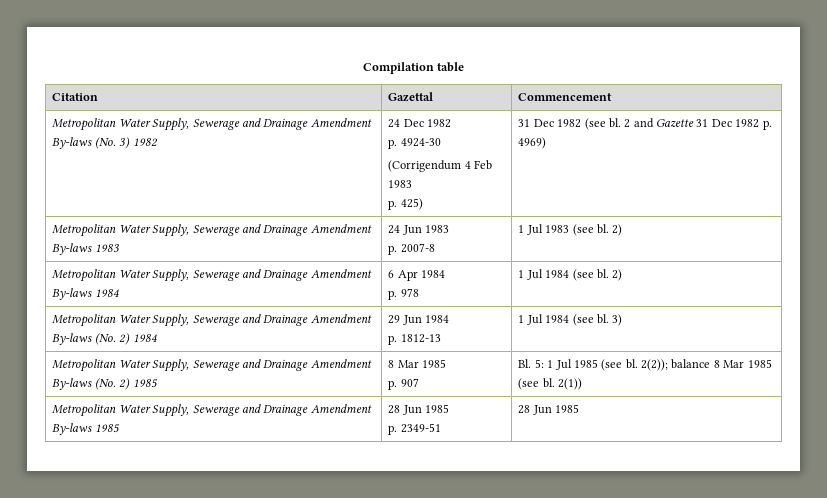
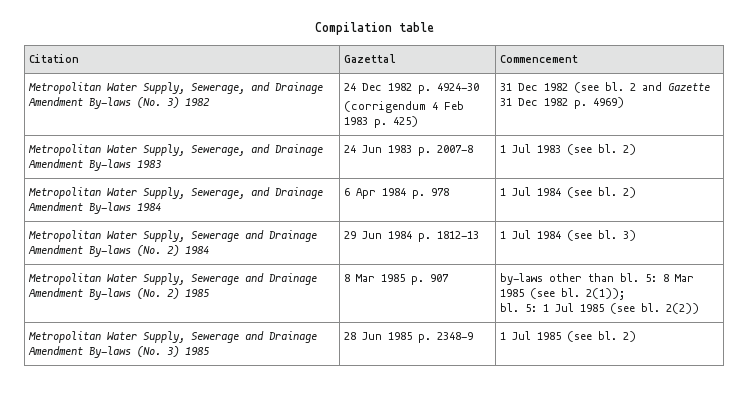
- Metropolitan Water Supply, Sewerage and Drainage Amendment By-laws (No. 3) 1982 | 24 Dec 1982
- p. 4924-30
- (Corrigendum 4 Feb 1983
- p. 425) | 31 Dec 1982 (see bl. 2 and Gazette 31 Dec 1982 p. 4969)
+ Metropolitan Water Supply, Sewerage, and Drainage Amendment By-laws (No. 3) 1982 | 24 Dec 1982 p. 4924-30
+ (corrigendum 4 Feb 1983 p. 425) | 31 Dec 1982 (see bl. 2 and Gazette 31 Dec 1982 p. 4969)
- Metropolitan Water Supply, Sewerage and Drainage Amendment By-laws 1983 | 24 Jun 1983
- p. 2007-8 | 1 Jul 1983 (see bl. 2)
+ Metropolitan Water Supply, Sewerage, and Drainage Amendment By-laws 1983 | 24 Jun 1983 p. 2007-8 | 1 Jul 1983 (see bl. 2)
- Metropolitan Water Supply, Sewerage and Drainage Amendment By-laws 1984 | 6 Apr 1984
- p. 978 | 1 Jul 1984 (see bl. 2)
+ Metropolitan Water Supply, Sewerage, and Drainage Amendment By-laws 1984 | 6 Apr 1984 p. 978 | 1 Jul 1984 (see bl. 2)
- Metropolitan Water Supply, Sewerage and Drainage Amendment By-laws (No. 2) 1984 | 29 Jun 1984
- p. 1812-13 | 1 Jul 1984 (see bl. 3)
+ Metropolitan Water Supply, Sewerage and Drainage Amendment By-laws (No. 2) 1984 | 29 Jun 1984 p. 1812-13 | 1 Jul 1984 (see bl. 3)
- Metropolitan Water Supply, Sewerage and Drainage Amendment By-laws (No. 2) 1985 | 8 Mar 1985
- p. 907 | Bl. 5: 1 Jul 1985 (see bl. 2(2)); balance 8 Mar 1985 (see bl. 2(1))
- Metropolitan Water Supply, Sewerage and Drainage Amendment By-laws 1985 | 28 Jun 1985
- p. 2349-51 | 28 Jun 1985
+ Metropolitan Water Supply, Sewerage and Drainage Amendment By-laws (No. 2) 1985 | 8 Mar 1985 p. 907 | by-laws other than bl. 5: 8 Mar 1985 (see bl. 2(1));
+ bl. 5: 1 Jul 1985 (see bl. 2(2))
+ Metropolitan Water Supply, Sewerage and Drainage Amendment By-laws (No. 3) 1985 | 28 Jun 1985 p. 2348-9 | 1 Jul 1985 (see bl. 2)

